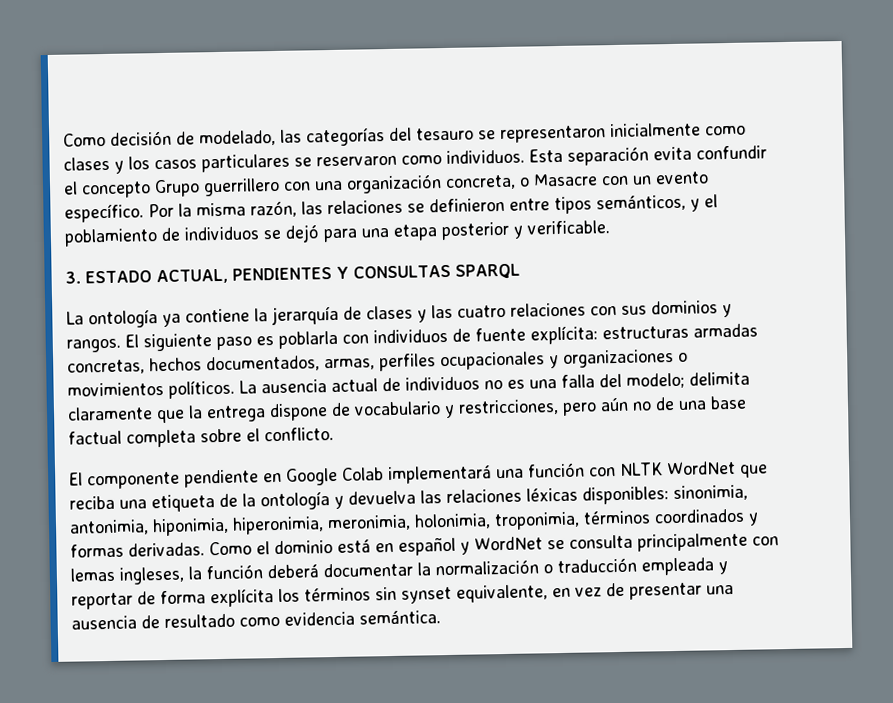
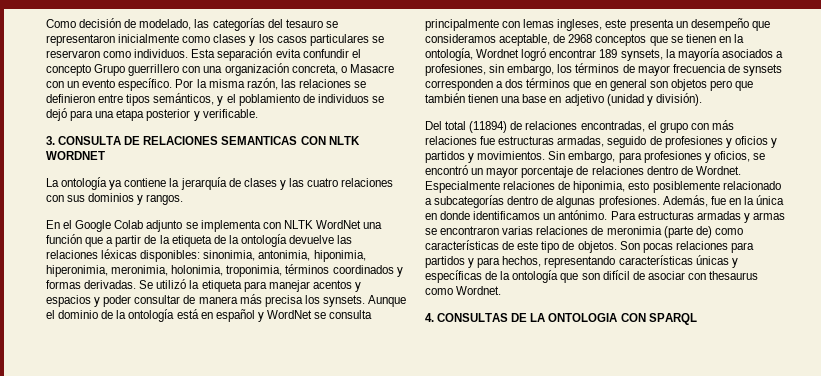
- 3. ESTADO ACTUAL, PENDIENTES Y CONSULTAS SPARQL
+ 3. CONSULTA DE RELACIONES SEMANTICAS CON NLTK WORDNET
- La ontología ya contiene la jerarquía de clases y las cuatro relaciones con sus dominios y rangos. El siguiente paso es poblarla con individuos de fuente explícita: estructuras armadas concretas, hechos documentados, armas, perfiles ocupacionales y organizaciones o movimientos políticos. La ausencia actual de individuos no es una falla del modelo; delimita claramente que la entrega dispone de vocabulario y restricciones, pero aún no de una base factual completa sobre el conflicto.
- El componente pendiente en Google Colab implementará una función con NLTK WordNet que reciba una etiqueta de la ontología y devuelva las relaciones léxicas disponibles: sinonimia, antonimia, hiponimia, hiperonimia, meronimia, holonimia, troponimia, términos coordinados y formas derivadas.
+ La ontología ya contiene la jerarquía de clases y las cuatro relaciones con sus dominios y rangos.
+ En el Google Colab adjunto se implementa con NLTK WordNet una función que a partir de la etiqueta de la ontología devuelve las relaciones léxicas disponibles: sinonimia, antonimia, hiponimia, hiperonimia, meronimia, holonimia, troponimia, términos coordinados y formas derivadas.
- Como el dominio está en español y WordNet se consulta principalmente con lemas ingleses, la función deberá documentar la normalización o traducción empleada y reportar de forma explícita los términos sin synset equivalente, en vez de presentar una ausencia de resultado como evidencia semántica.
+ Se utilizó la etiqueta para manejar acentos y espacios y poder consultar de manera más precisa los synsets. Aunque el dominio de la ontología está en español y WordNet se consulta principalmente con lemas ingleses, este presenta un desempeño que consideramos aceptable, de 2968 conceptos que se tienen en la ontología, Wordnet logró encontrar 189 synsets, la mayoría asociados a profesiones, sin embargo, los términos de mayor frecuencia de synsets corresponden a dos términos que en general son objetos pero que también tienen una base en adjetivo (unidad y división).
+ Del total (11894) de relaciones encontradas, el grupo con más relaciones fue estructuras armadas, seguido de profesiones y oficios y partidos y movimientos. Sin embargo, para profesiones y oficios, se encontró un mayor porcentaje de relaciones dentro de Wordnet. Especialmente relaciones de hiponimia, esto posiblemente relacionado a subcategorías dentro de algunas profesiones. Además, fue en la única en donde identificamos un antónimo. Para estructuras armadas y armas se encontraron varias relaciones de meronimia (parte de) como características de este tipo de objetos. Son pocas relaciones para partidos y para hechos, representando características únicas y específicas de la ontología que son difícil de asociar con thesaurus como Wordnet.
+ 4. CONSULTAS DE LA ONTOLOGIA CON SPARQL

